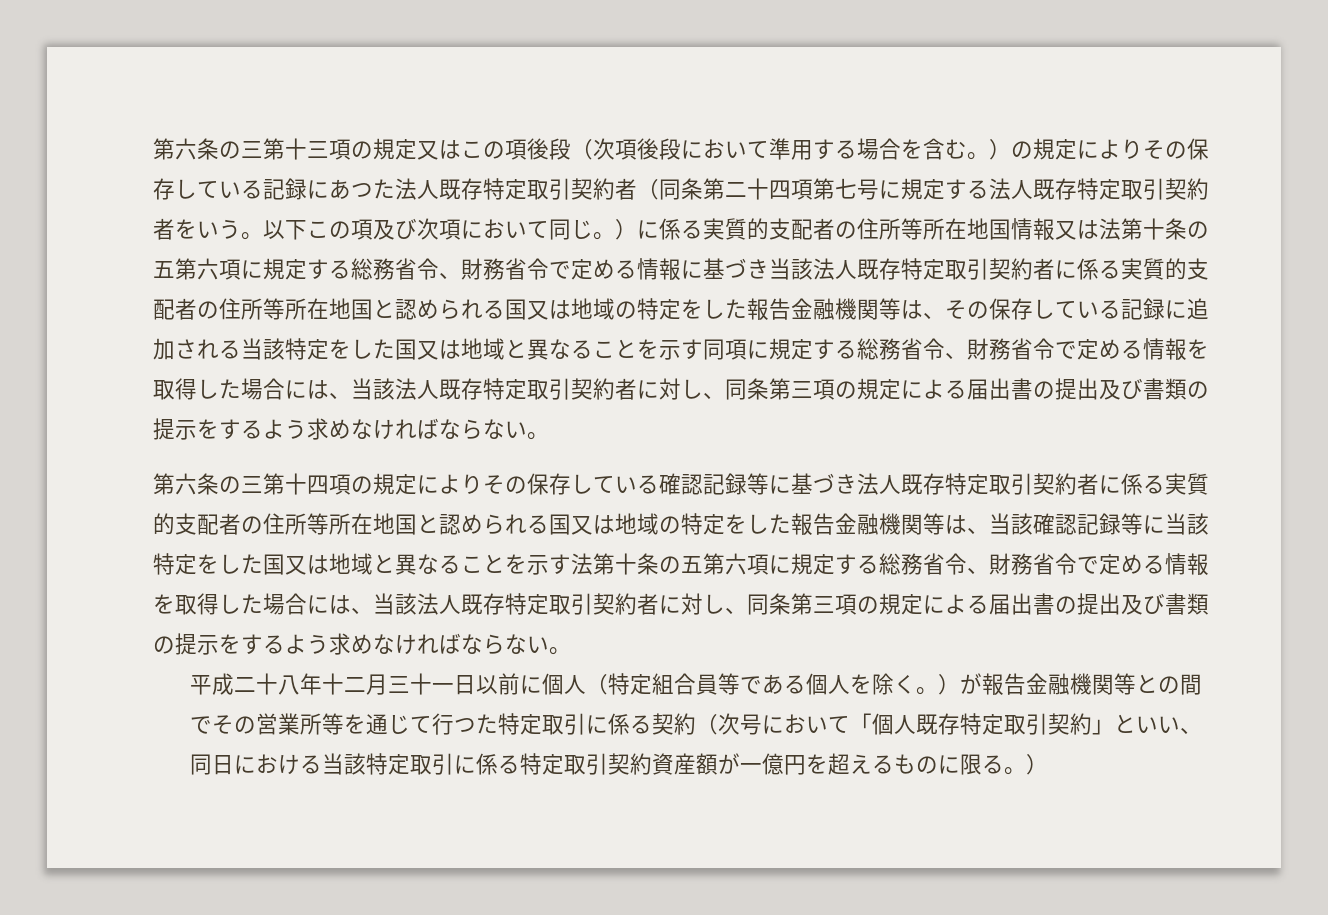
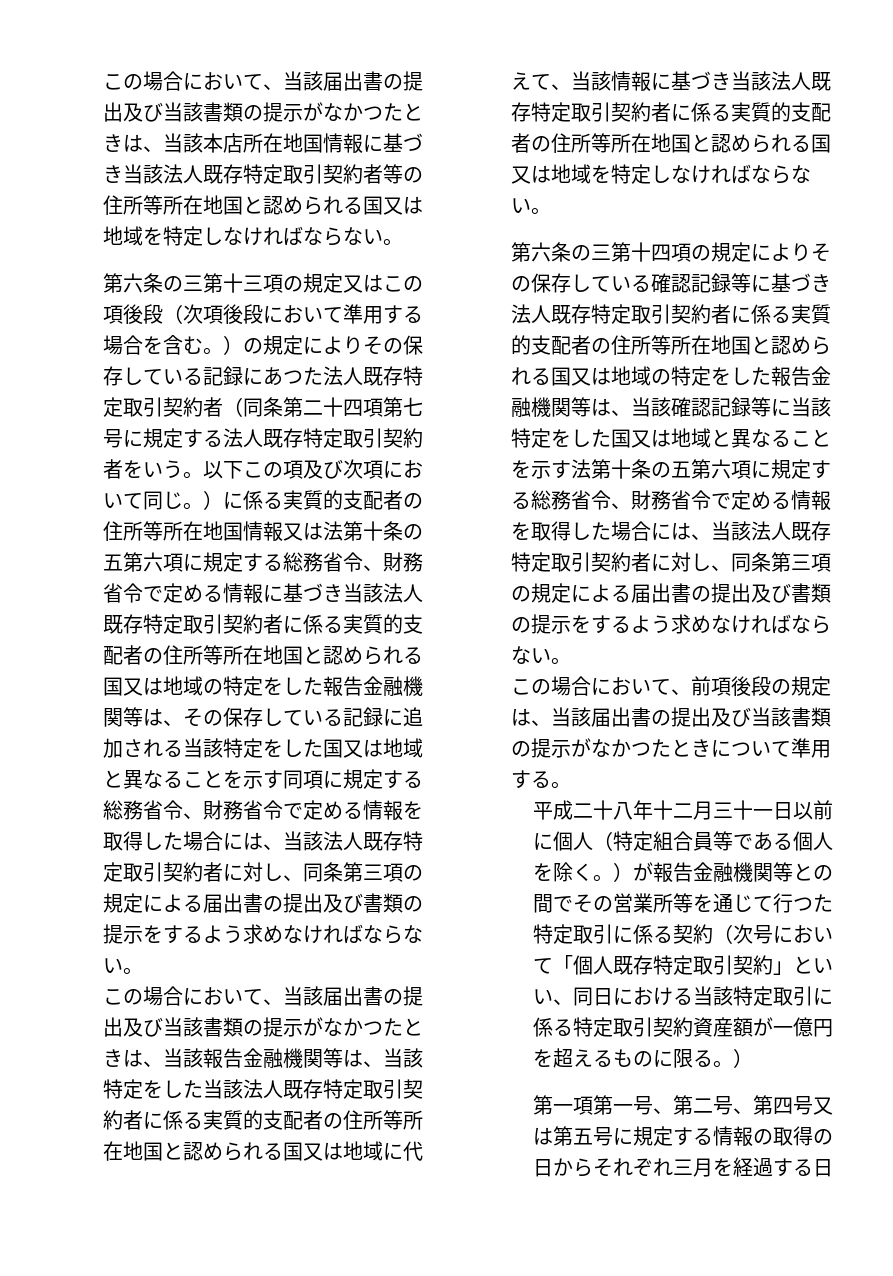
+ この場合において、当該届出書の提出及び当該書類の提示がなかつたときは、当該本店所在地国情報に基づき当該法人既存特定取引契約者等の住所等所在地国と認められる国又は地域を特定しなければならない。
+ この場合において、当該届出書の提出及び当該書類の提示がなかつたときは、当該報告金融機関等は、当該特定をした当該法人既存特定取引契約者に係る実質的支配者の住所等所在地国と認められる国又は地域に代えて、当該情報に基づき当該法人既存特定取引契約者に係る実質的支配者の住所等所在地国と認められる国又は地域を特定しなければならない。
+ この場合において、前項後段の規定は、当該届出書の提出及び当該書類の提示がなかつたときについて準用する。
+ 第一項第一号、第二号、第四号又は第五号に規定する情報の取得の日からそれぞれ三月を経過する日

